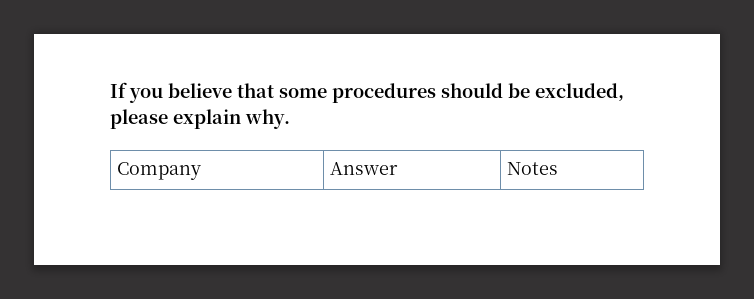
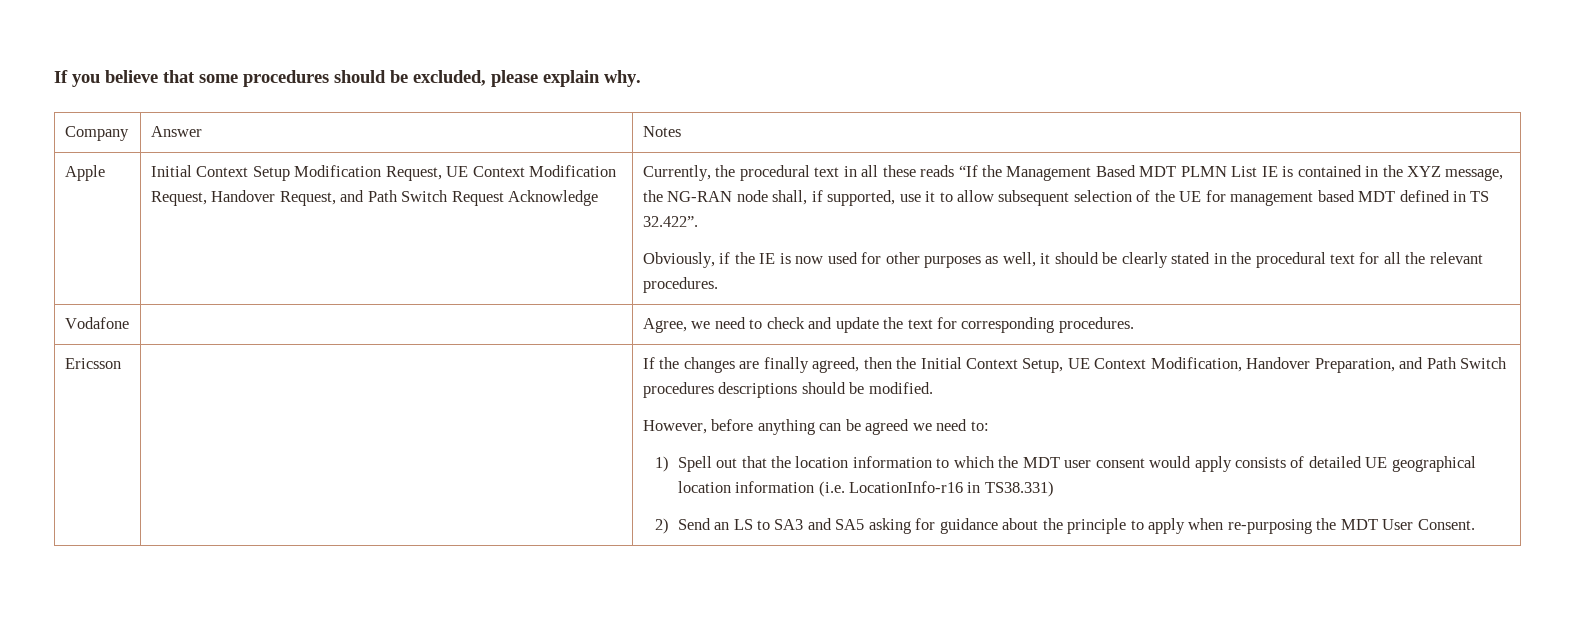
+ Apple | Initial Context Setup Modification Request, UE Context Modification Request, Handover Request, and Path Switch Request Acknowledge | Currently, the procedural text in all these reads “If the Management Based MDT PLMN List IE is contained in the XYZ message, the NG-RAN node shall, if supported, use it to allow subsequent selection of the UE for management based MDT defined in TS 32.422”.
+ Obviously, if the IE is now used for other purposes as well, it should be clearly stated in the procedural text for all the relevant procedures.
+ Vodafone | | Agree, we need to check and update the text for corresponding procedures.
+ Ericsson | | If the changes are finally agreed, then the Initial Context Setup, UE Context Modification, Handover Preparation, and Path Switch procedures descriptions should be modified.
+ However, before anything can be agreed we need to:
+ 1) Spell out that the location information to which the MDT user consent would apply consists of detailed UE geographical location information (i.e. LocationInfo-r16 in TS38.331)
+ 2) Send an LS to SA3 and SA5 asking for guidance about the principle to apply when re-purposing the MDT User Consent.

